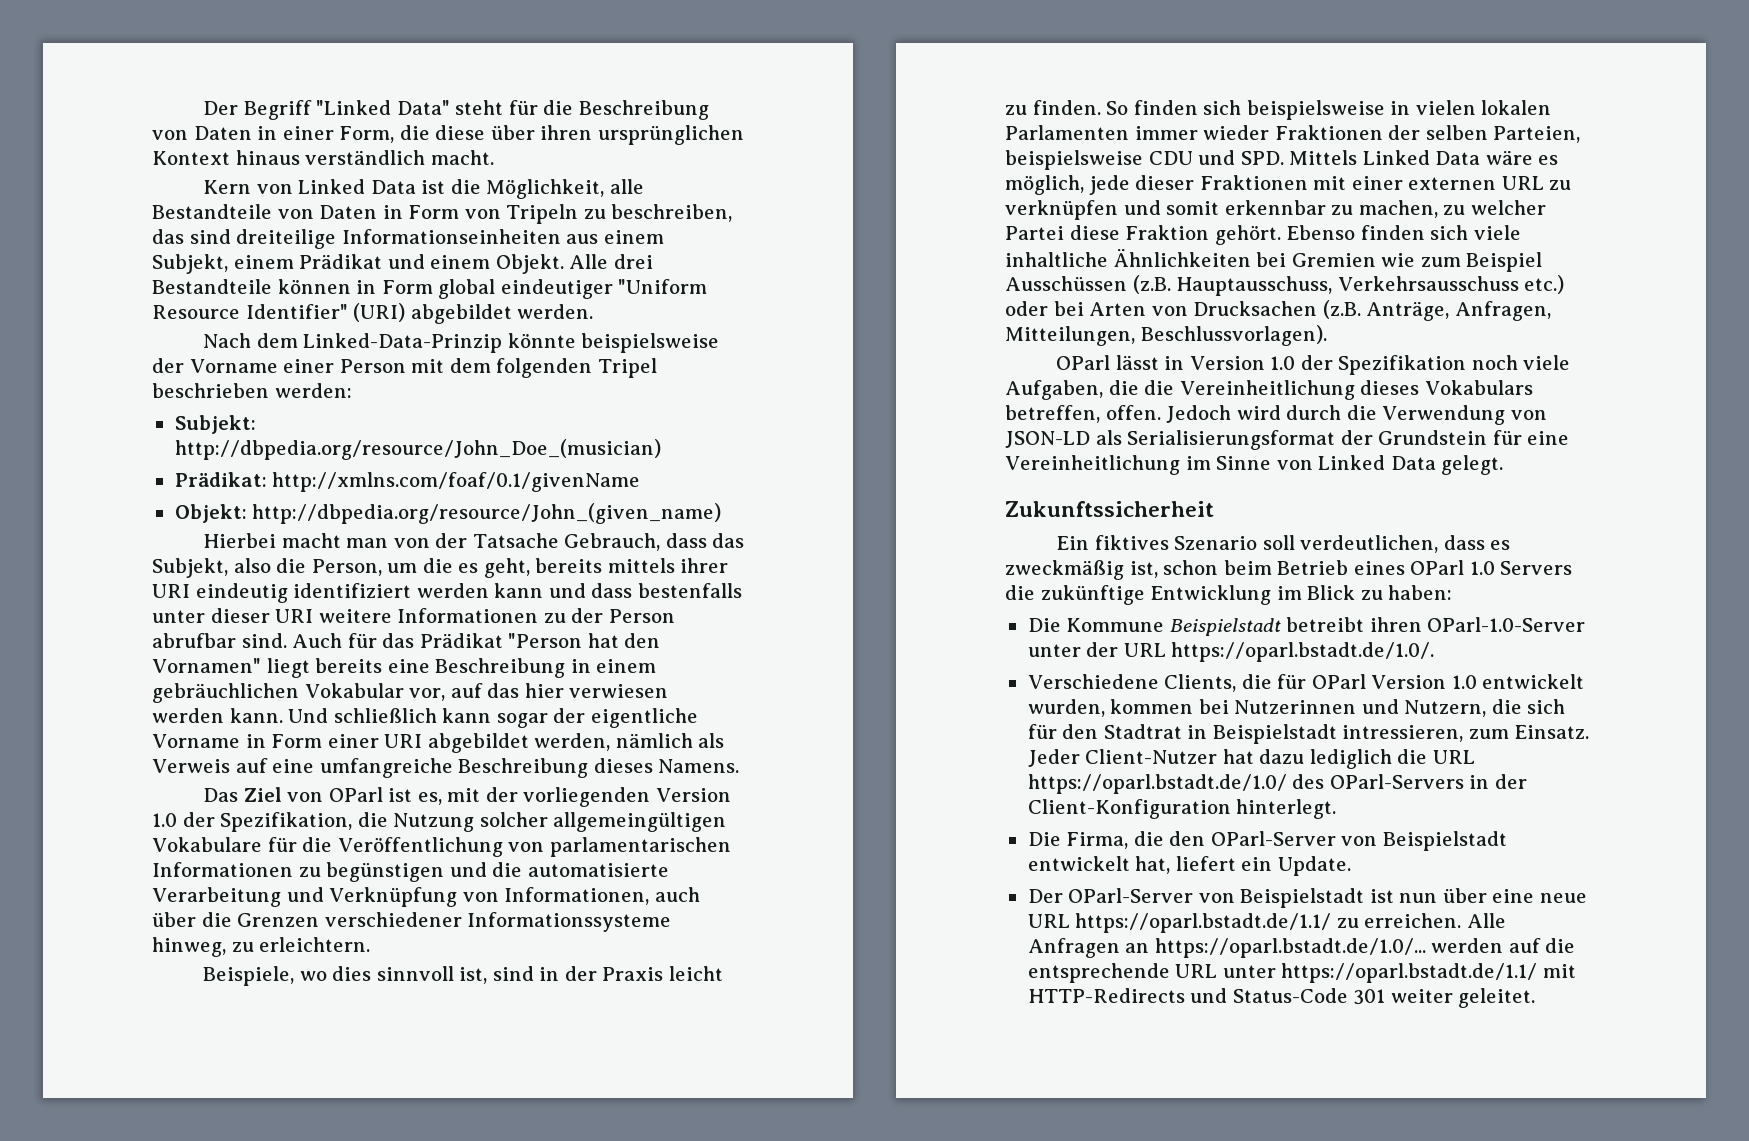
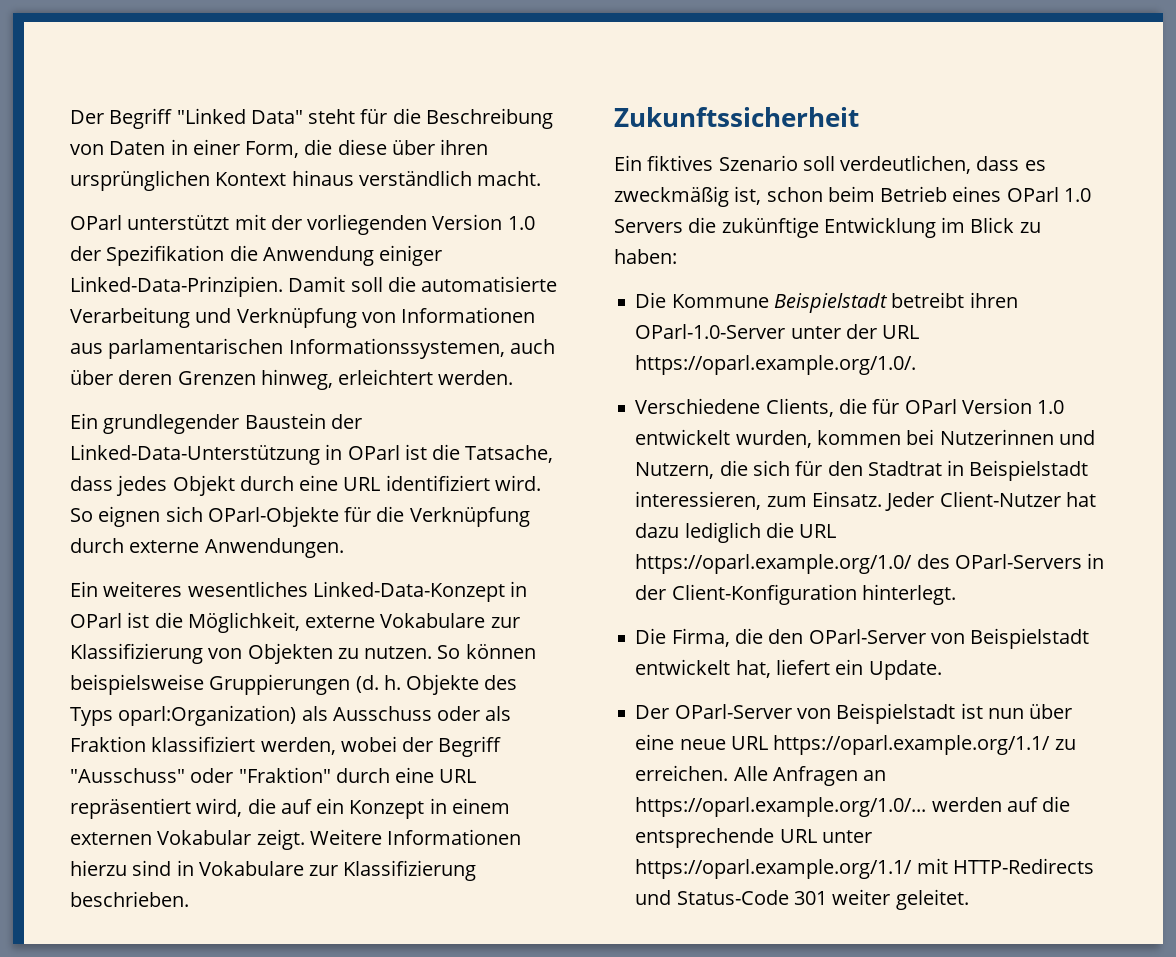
- Kern von Linked Data ist die Möglichkeit, alle Bestandteile von Daten in Form von Tripeln zu beschreiben, das sind dreiteilige Informationseinheiten aus einem Subjekt, einem Prädikat und einem Objekt. Alle drei Bestandteile können in Form global eindeutiger "Uniform Resource Identifier" (URI) abgebildet werden.
- Nach dem Linked-Data-Prinzip könnte beispielsweise der Vorname einer Person mit dem folgenden Tripel beschrieben werden:
- Subjekt: http://dbpedia.org/resource/John_Doe_(musician)
- Prädikat: http://xmlns.com/foaf/0.1/givenName
- Objekt: http://dbpedia.org/resource/John_(given_name)
- Hierbei macht man von der Tatsache Gebrauch, dass das Subjekt, also die Person, um die es geht, bereits mittels ihrer URI eindeutig identifiziert werden kann und dass bestenfalls unter dieser URI weitere Informationen zu der Person abrufbar sind. Auch für das Prädikat "Person hat den Vornamen" liegt bereits eine Beschreibung in einem gebräuchlichen Vokabular vor, auf das hier verwiesen werden kann. Und schließlich kann sogar der eigentliche Vorname in Form einer URI abgebildet werden, nämlich als Verweis auf eine umfangreiche Beschreibung dieses Namens.
- Das Ziel von OParl ist es, mit der vorliegenden Version 1.0 der Spezifikation, die Nutzung solcher allgemeingültigen Vokabulare für die Veröffentlichung von parlamentarischen Informationen zu begünstigen und die automatisierte Verarbeitung und Verknüpfung von Informationen, auch über die Grenzen verschiedener Informationssysteme hinweg, zu erleichtern.
- Beispiele, wo dies sinnvoll ist, sind in der Praxis leicht zu finden. So finden sich beispielsweise in vielen lokalen Parlamenten immer wieder Fraktionen der selben Parteien, beispielsweise CDU und SPD. Mittels Linked Data wäre es möglich, jede dieser Fraktionen mit einer externen URL zu verknüpfen und somit erkennbar zu machen, zu welcher Partei diese Fraktion gehört. Ebenso finden sich viele inhaltliche Ähnlichkeiten bei Gremien wie zum Beispiel Ausschüssen (z.B. Hauptausschuss, Verkehrsausschuss etc.) oder bei Arten von Drucksachen (z.B. Anträge, Anfragen, Mitteilungen, Beschlussvorlagen).
- OParl lässt in Version 1.0 der Spezifikation noch viele Aufgaben, die die Vereinheitlichung dieses Vokabulars betreffen, offen. Jedoch wird durch die Verwendung von JSON-LD als Serialisierungsformat der Grundstein für eine Vereinheitlichung im Sinne von Linked Data gelegt.
+ OParl unterstützt mit der vorliegenden Version 1.0 der Spezifikation die Anwendung einiger Linked-Data-Prinzipien. Damit soll die automatisierte Verarbeitung und Verknüpfung von Informationen aus parlamentarischen Informationssystemen, auch über deren Grenzen hinweg, erleichtert werden.
+ Ein grundlegender Baustein der Linked-Data-Unterstützung in OParl ist die Tatsache, dass jedes Objekt durch eine URL identifiziert wird. So eignen sich OParl-Objekte für die Verknüpfung durch externe Anwendungen.
+ Ein weiteres wesentliches Linked-Data-Konzept in OParl ist die Möglichkeit, externe Vokabulare zur Klassifizierung von Objekten zu nutzen. So können beispielsweise Gruppierungen (d. h. Objekte des Typs oparl:Organization) als Ausschuss oder als Fraktion klassifiziert werden, wobei der Begriff "Ausschuss" oder "Fraktion" durch eine URL repräsentiert wird, die auf ein Konzept in einem externen Vokabular zeigt. Weitere Informationen hierzu sind in Vokabulare zur Klassifizierung beschrieben.
- Die Kommune Beispielstadt betreibt ihren OParl-1.0-Server unter der URL https://oparl.bstadt.de/1.0/.
+ Die Kommune Beispielstadt betreibt ihren OParl-1.0-Server unter der URL https://oparl.example.org/1.0/.
- Verschiedene Clients, die für OParl Version 1.0 entwickelt wurden, kommen bei Nutzerinnen und Nutzern, die sich für den Stadtrat in Beispielstadt intressieren, zum Einsatz.
+ Verschiedene Clients, die für OParl Version 1.0 entwickelt wurden, kommen bei Nutzerinnen und Nutzern, die sich für den Stadtrat in Beispielstadt interessieren, zum Einsatz.
- Jeder Client-Nutzer hat dazu lediglich die URL https://oparl.bstadt.de/1.0/ des OParl-Servers in der Client-Konfiguration hinterlegt.
+ Jeder Client-Nutzer hat dazu lediglich die URL https://oparl.example.org/1.0/ des OParl-Servers in der Client-Konfiguration hinterlegt.
- Der OParl-Server von Beispielstadt ist nun über eine neue URL https://oparl.bstadt.de/1.1/ zu erreichen.
+ Der OParl-Server von Beispielstadt ist nun über eine neue URL https://oparl.example.org/1.1/ zu erreichen.
- Alle Anfragen an https://oparl.bstadt.de/1.0/... werden auf die entsprechende URL unter https://oparl.bstadt.de/1.1/ mit HTTP-Redirects und Status-Code 301 weiter geleitet.
+ Alle Anfragen an https://oparl.example.org/1.0/... werden auf die entsprechende URL unter https://oparl.example.org/1.1/ mit HTTP-Redirects und Status-Code 301 weiter geleitet.

